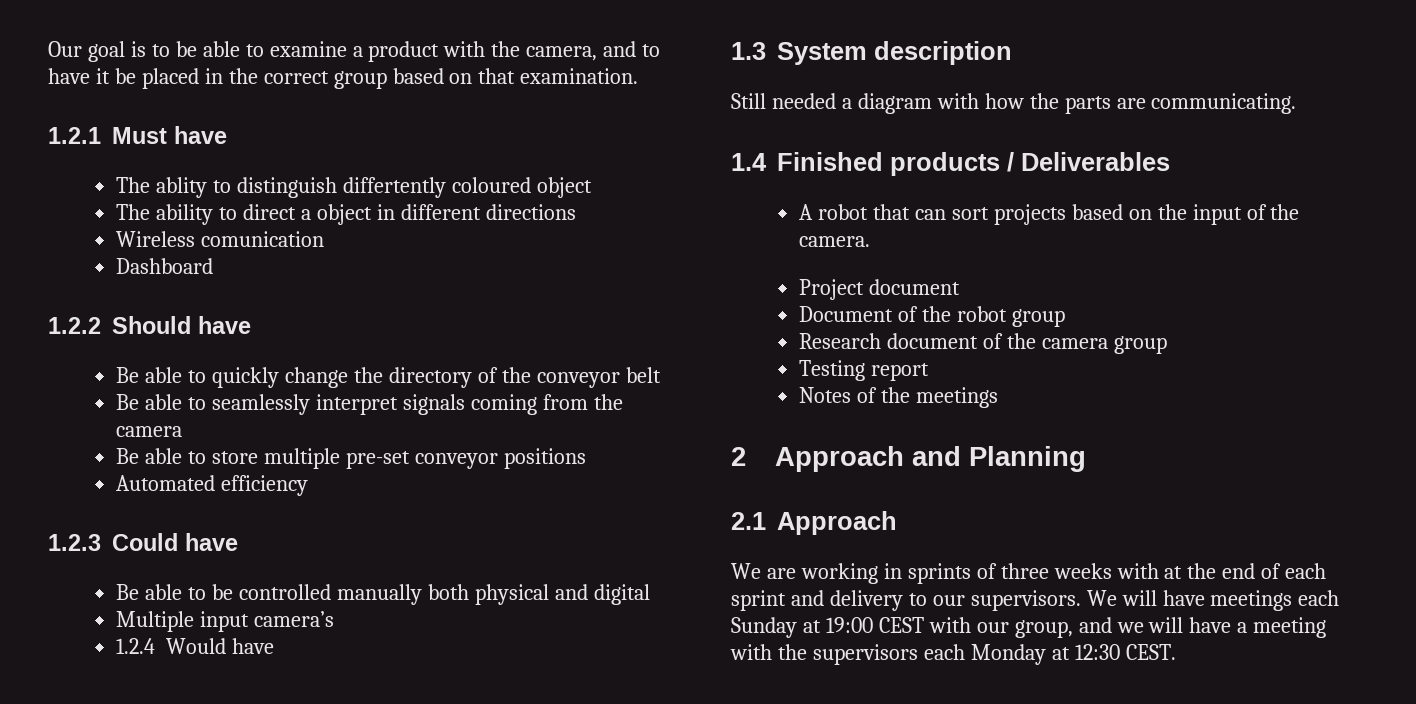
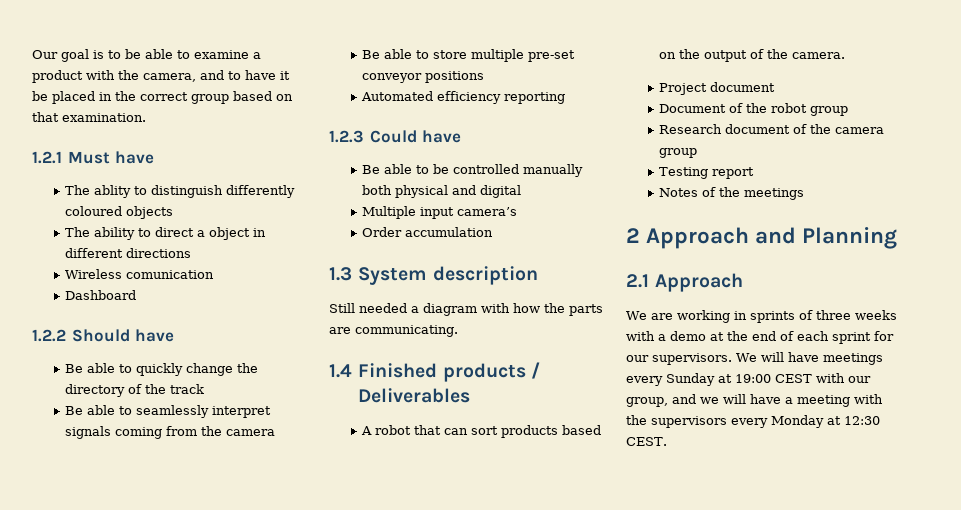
- The ablity to distinguish differtently coloured object
+ The ablity to distinguish differently coloured objects
- Be able to quickly change the directory of the conveyor belt
+ Be able to quickly change the directory of the track
- Automated efficiency
+ Automated efficiency reporting
- 1.2.4 Would have
+ Order accumulation
- A robot that can sort projects based on the input of the camera.
+ A robot that can sort products based on the output of the camera.
- We are working in sprints of three weeks with at the end of each sprint and delivery to our supervisors.
+ We are working in sprints of three weeks with a demo at the end of each sprint for our supervisors.
- We will have meetings each Sunday at 19:00 CEST with our group, and we will have a meeting with the supervisors each Monday at 12:30 CEST.
+ We will have meetings every Sunday at 19:00 CEST with our group, and we will have a meeting with the supervisors every Monday at 12:30 CEST.

